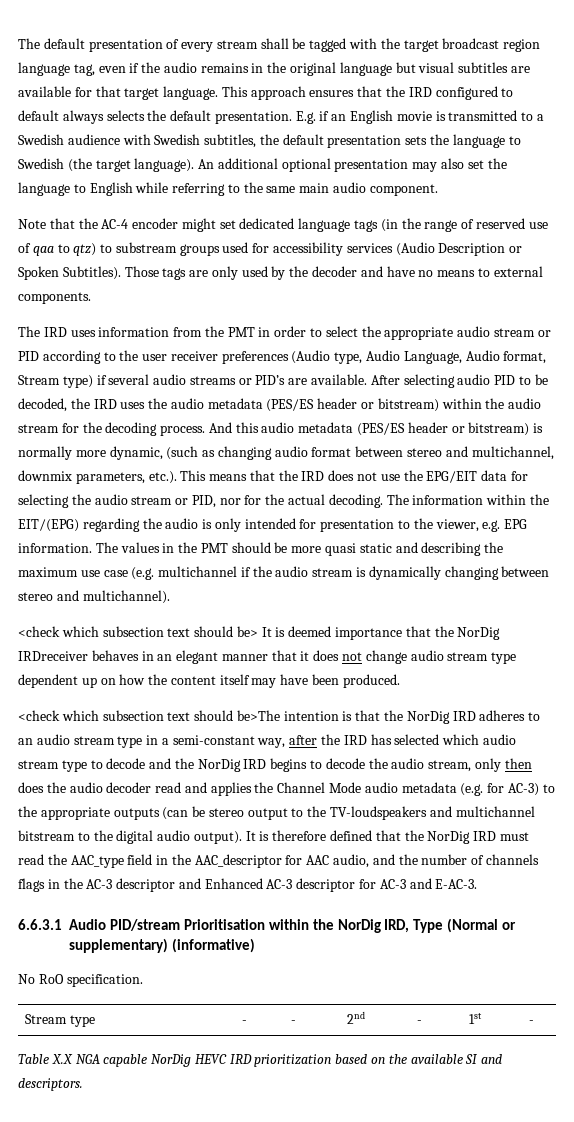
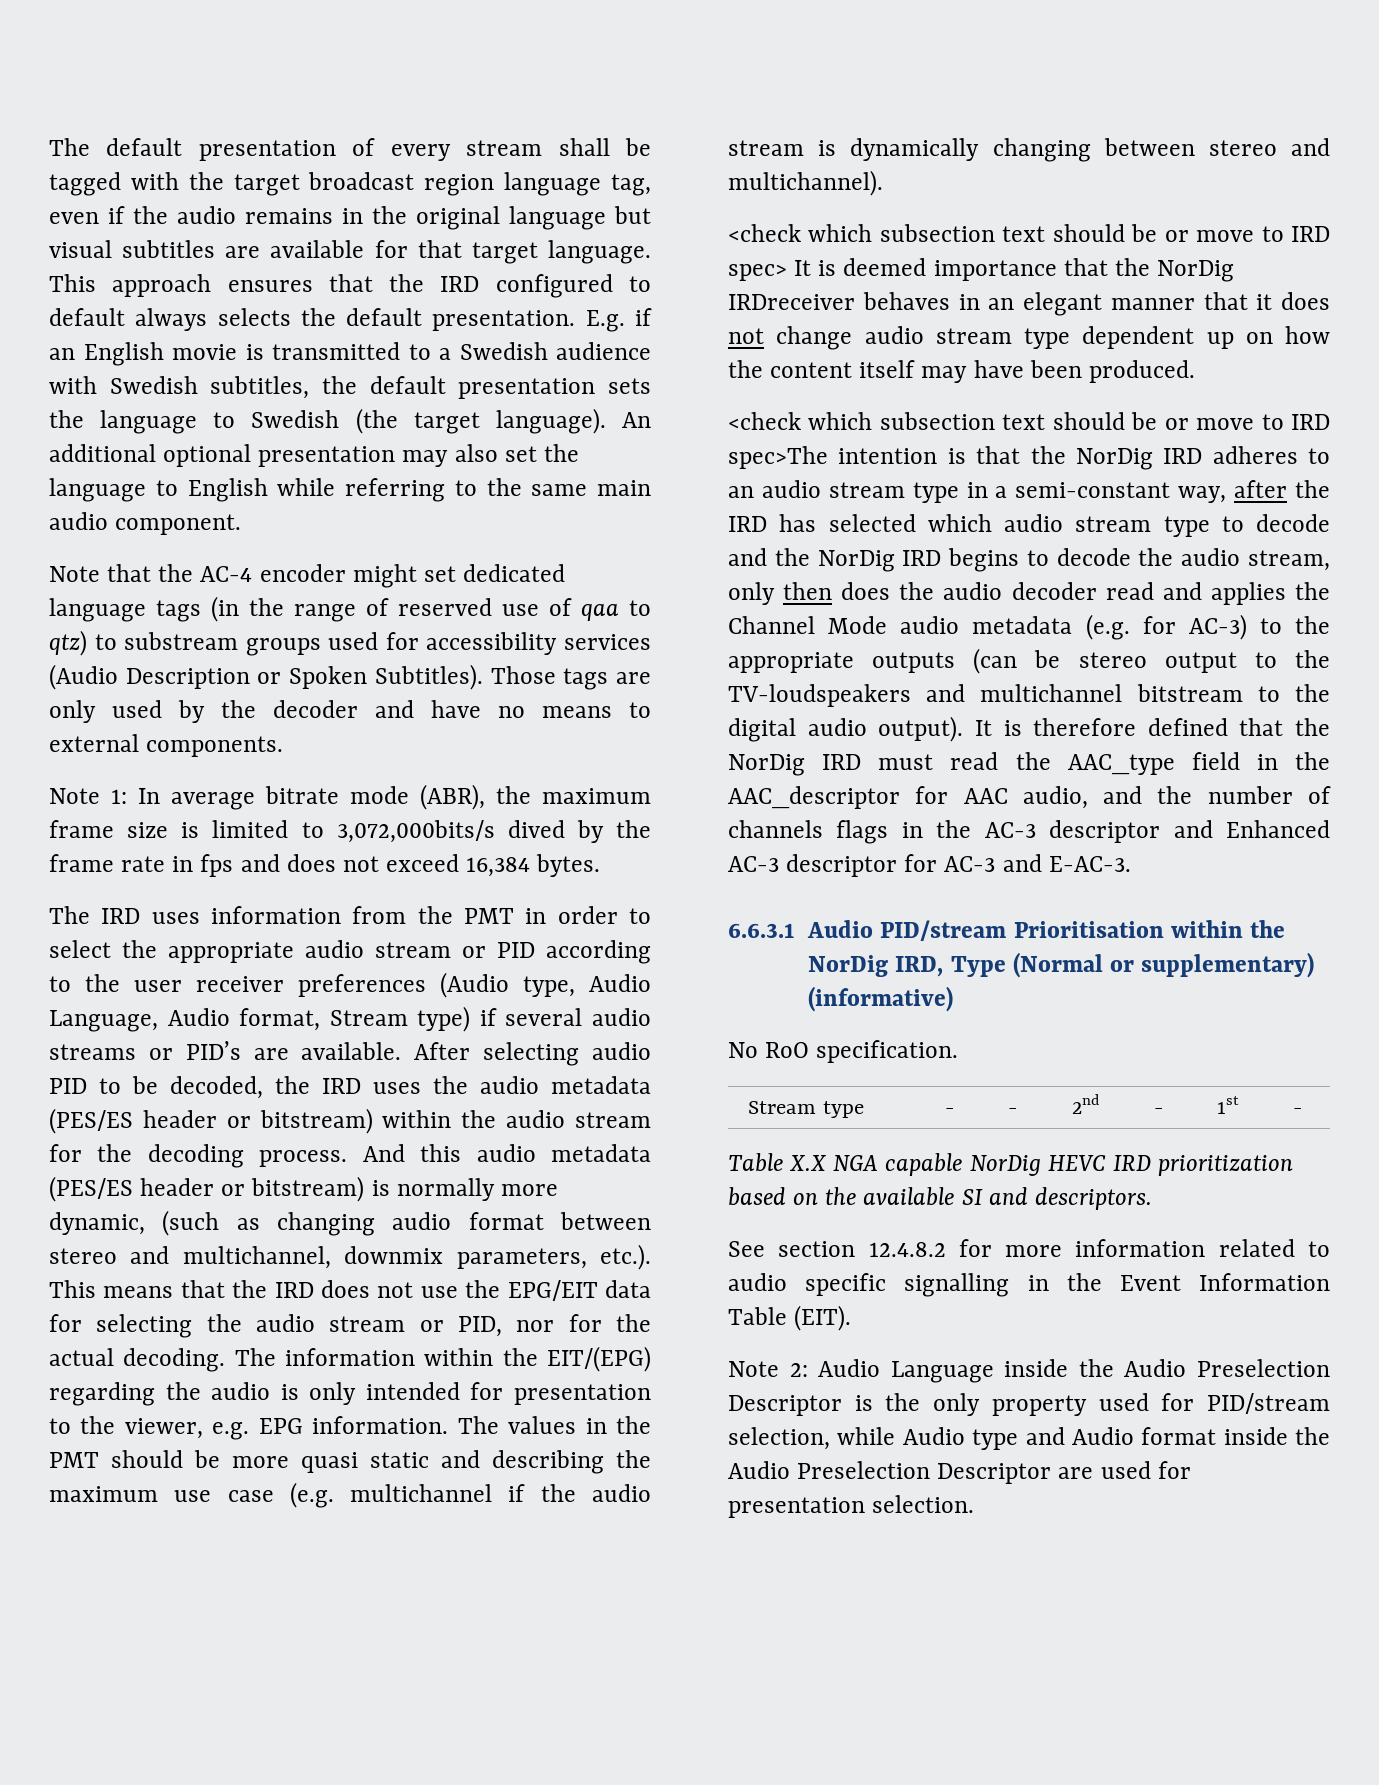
+ Note 1: In average bitrate mode (ABR), the maximum frame size is limited to 3,072,000bits/s dived by the frame rate in fps and does not exceed 16,384 bytes.
- <check which subsection text should be> It is deemed importance that the NorDig IRDreceiver behaves in an elegant manner that it does not change audio stream type dependent up on how the content itself may have been produced.
+ <check which subsection text should be or move to IRD spec> It is deemed importance that the NorDig IRDreceiver behaves in an elegant manner that it does not change audio stream type dependent up on how the content itself may have been produced.
- <check which subsection text should be>The intention is that the NorDig IRD adheres to an audio stream type in a semi-constant way, after the IRD has selected which audio stream type to decode and the NorDig IRD begins to decode the audio stream, only then does the audio decoder read and applies the Channel Mode audio metadata (e.g. for AC-3) to the appropriate outputs (can be stereo output to the TV-loudspeakers and multichannel bitstream to the digital audio output).
+ <check which subsection text should be or move to IRD spec>The intention is that the NorDig IRD adheres to an audio stream type in a semi-constant way, after the IRD has selected which audio stream type to decode and the NorDig IRD begins to decode the audio stream, only then does the audio decoder read and applies the Channel Mode audio metadata (e.g. for AC-3) to the appropriate outputs (can be stereo output to the TV-loudspeakers and multichannel bitstream to the digital audio output).
+ See section 12.4.8.2 for more information related to audio specific signalling in the Event Information Table (EIT).
+ Note 2: Audio Language inside the Audio Preselection Descriptor is the only property used for PID/stream selection, while Audio type and Audio format inside the Audio Preselection Descriptor are used for presentation selection.

